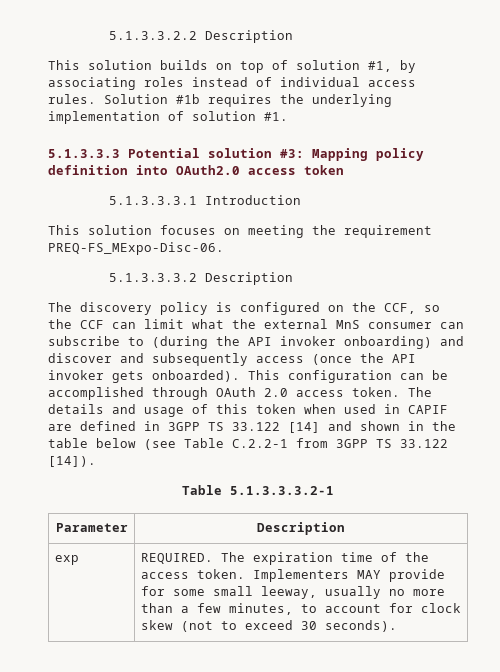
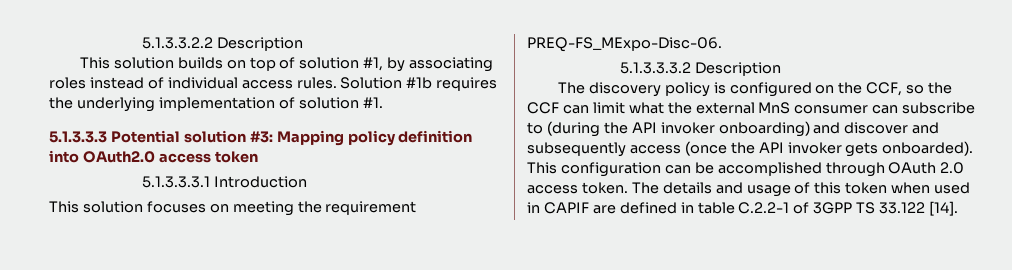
- The details and usage of this token when used in CAPIF are defined in 3GPP TS 33.122 [14] and shown in the table below (see Table C.2.2-1 from 3GPP TS 33.122 [14]).
- Table 5.1.3.3.3.2-1
- Parameter | Description
- exp | REQUIRED. The expiration time of the access token. Implementers MAY provide for some small leeway, usually no more than a few minutes, to account for clock skew (not to exceed 30 seconds).
+ The details and usage of this token when used in CAPIF are defined in table C.2.2-1 of 3GPP TS 33.122 [14].

